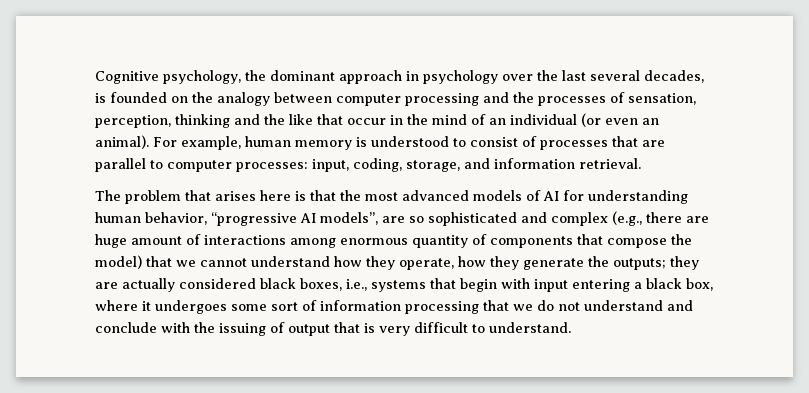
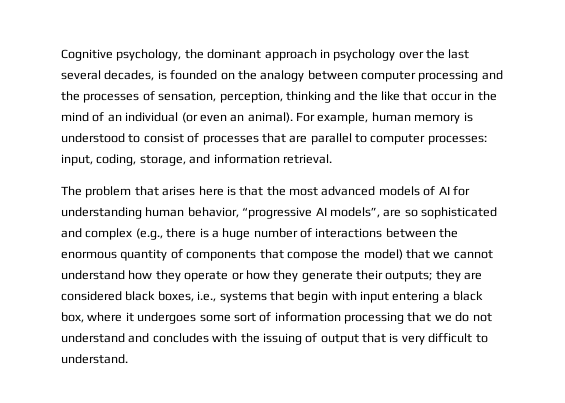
- The problem that arises here is that the most advanced models of AI for understanding human behavior, “progressive AI models”, are so sophisticated and complex (e.g., there are huge amount of interactions among enormous quantity of components that compose the model) that we cannot understand how they operate, how they generate the outputs;
+ The problem that arises here is that the most advanced models of AI for understanding human behavior, “progressive AI models”, are so sophisticated and complex (e.g., there is a huge number of interactions between the enormous quantity of components that compose the model) that we cannot understand how they operate or how they generate their outputs;
- they are actually considered black boxes, i.e., systems that begin with input entering a black box, where it undergoes some sort of information processing that we do not understand and conclude with the issuing of output that is very difficult to understand.
+ they are considered black boxes, i.e., systems that begin with input entering a black box, where it undergoes some sort of information processing that we do not understand and concludes with the issuing of output that is very difficult to understand.

